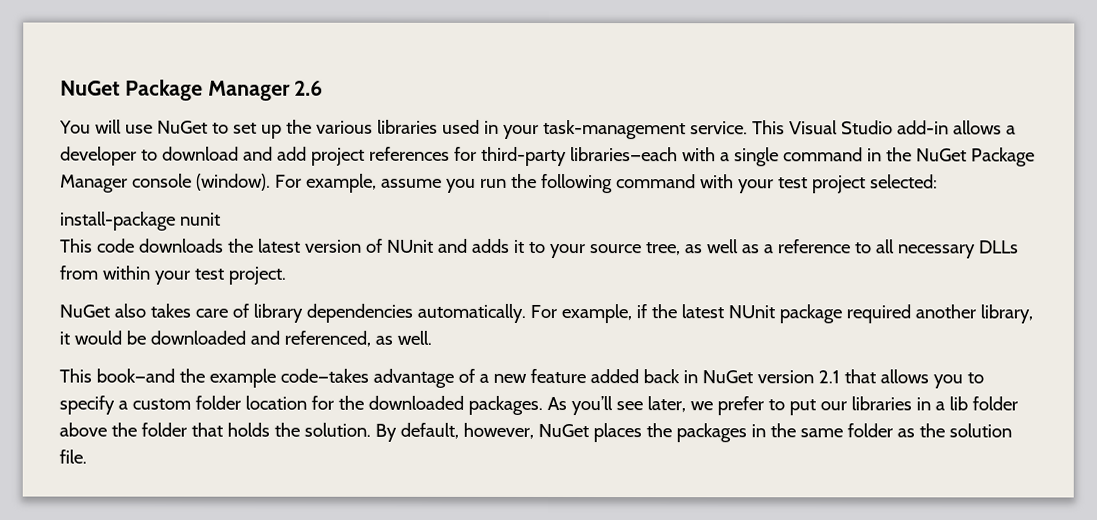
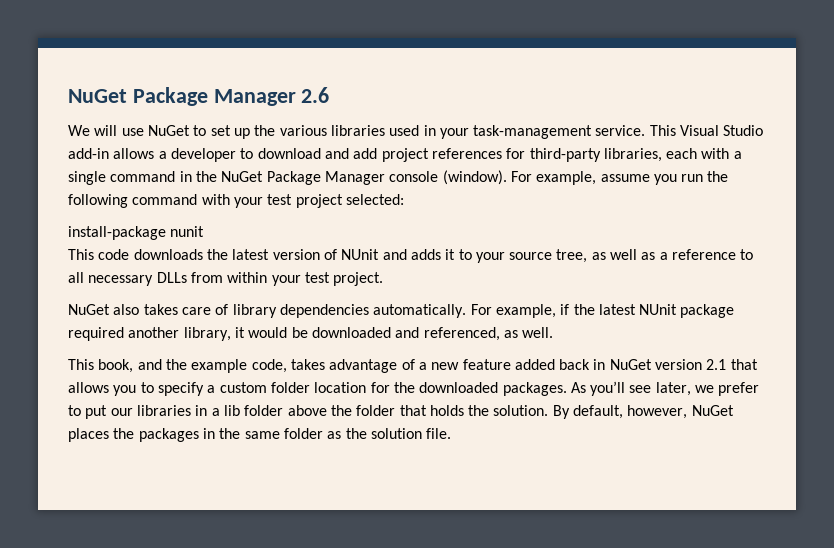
- You will use NuGet to set up the various libraries used in your task-management service.
+ We will use NuGet to set up the various libraries used in your task-management service.
- This Visual Studio add-in allows a developer to download and add project references for third-party libraries—each with a single command in the NuGet Package Manager console (window).
+ This Visual Studio add-in allows a developer to download and add project references for third-party libraries, each with a single command in the NuGet Package Manager console (window).
- This book—and the example code—takes advantage of a new feature added back in NuGet version 2.1 that allows you to specify a custom folder location for the downloaded packages.
+ This book, and the example code, takes advantage of a new feature added back in NuGet version 2.1 that allows you to specify a custom folder location for the downloaded packages.

